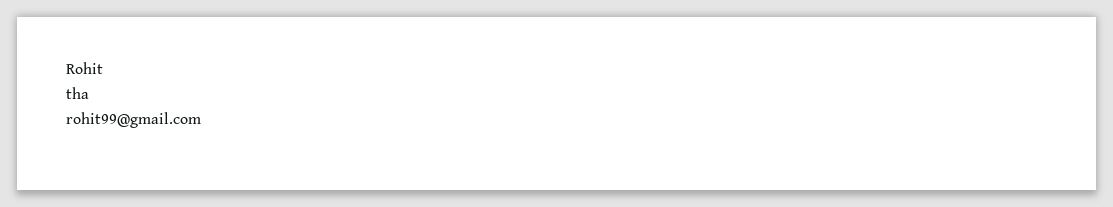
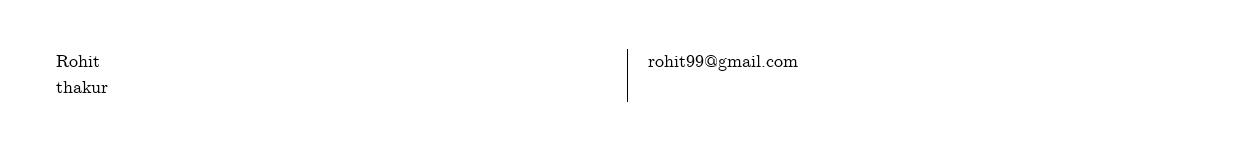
- tha
+ thakur

